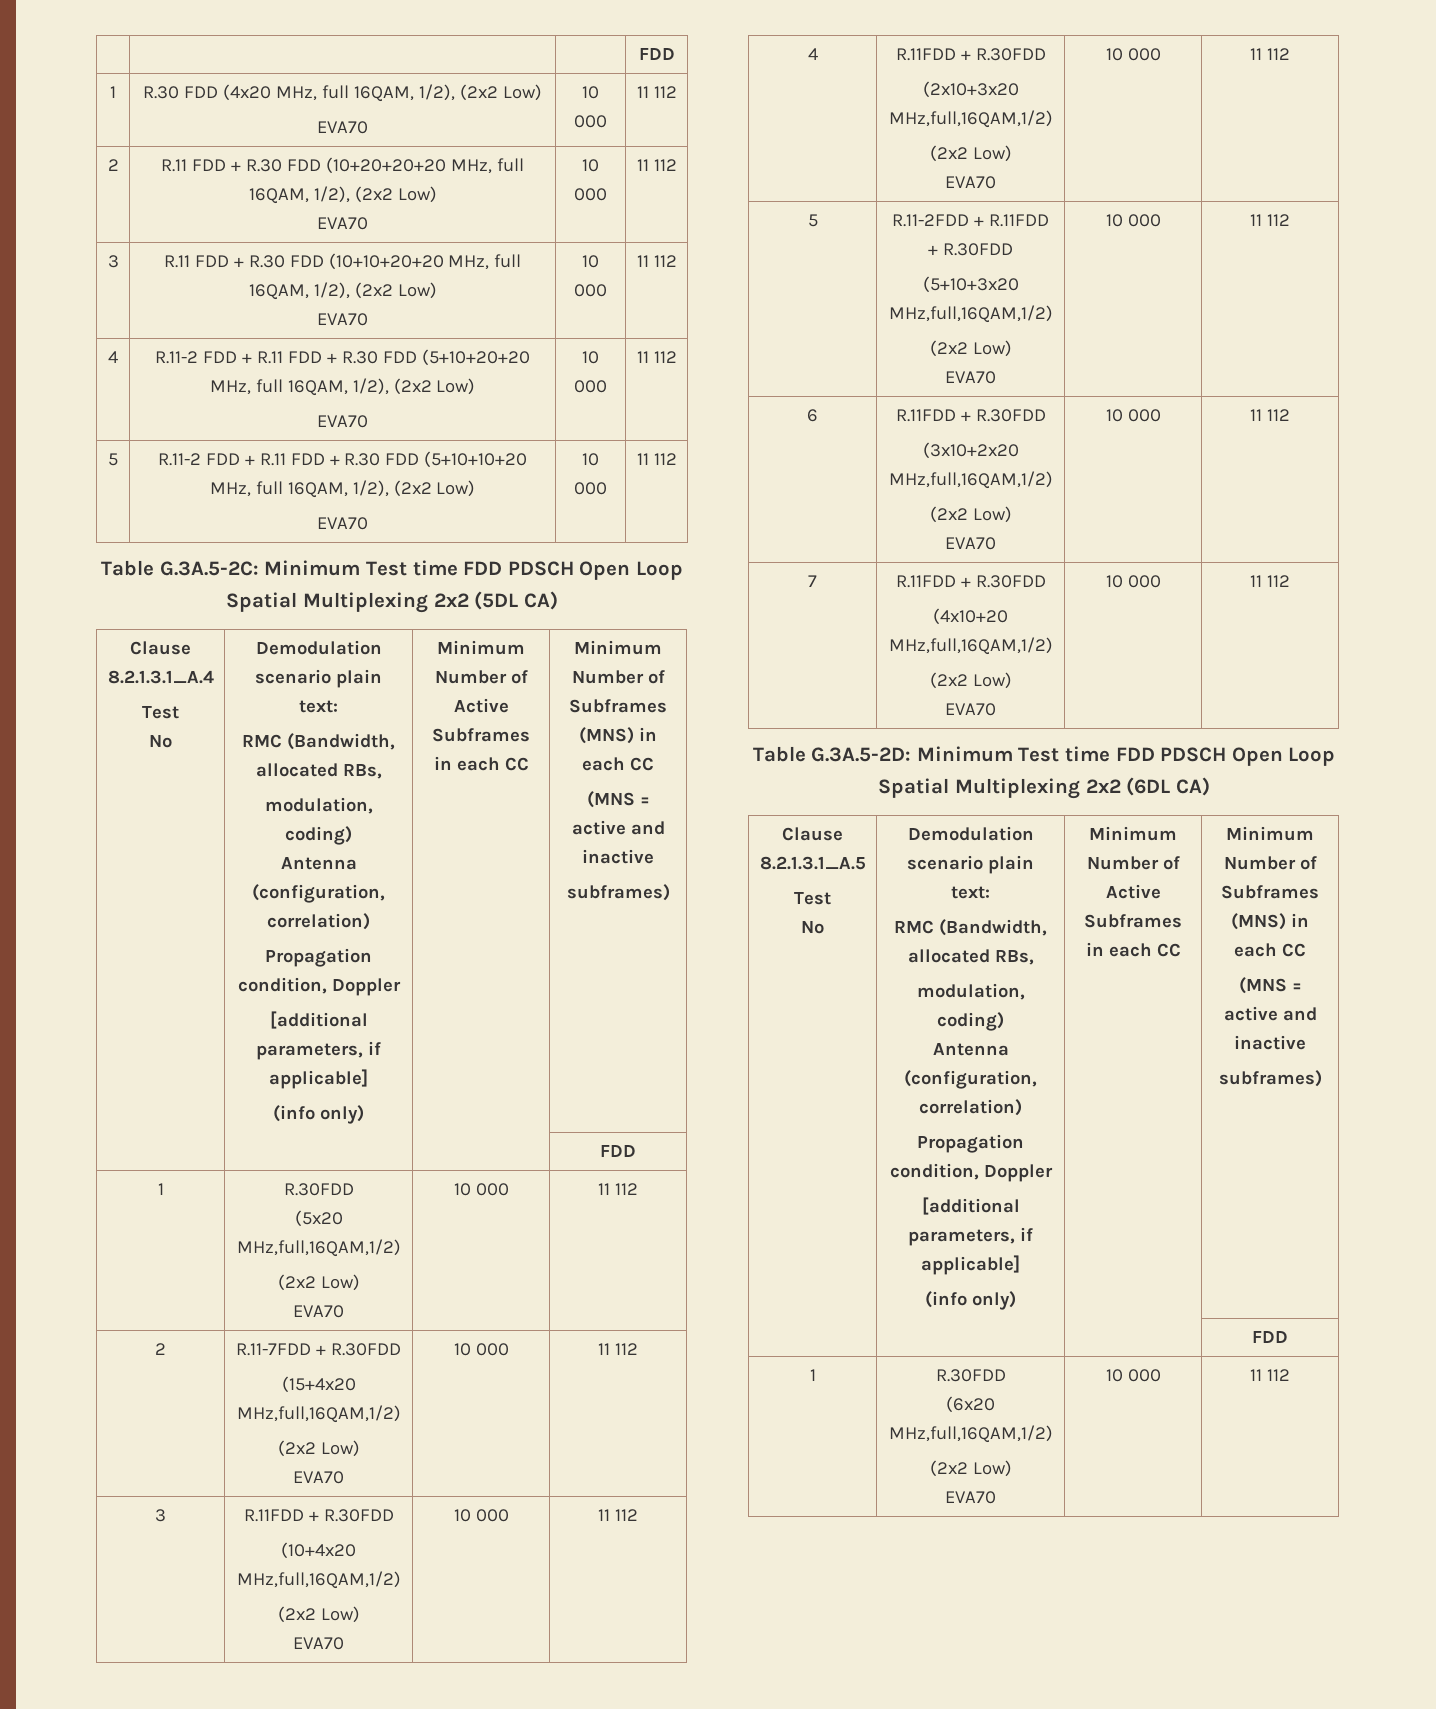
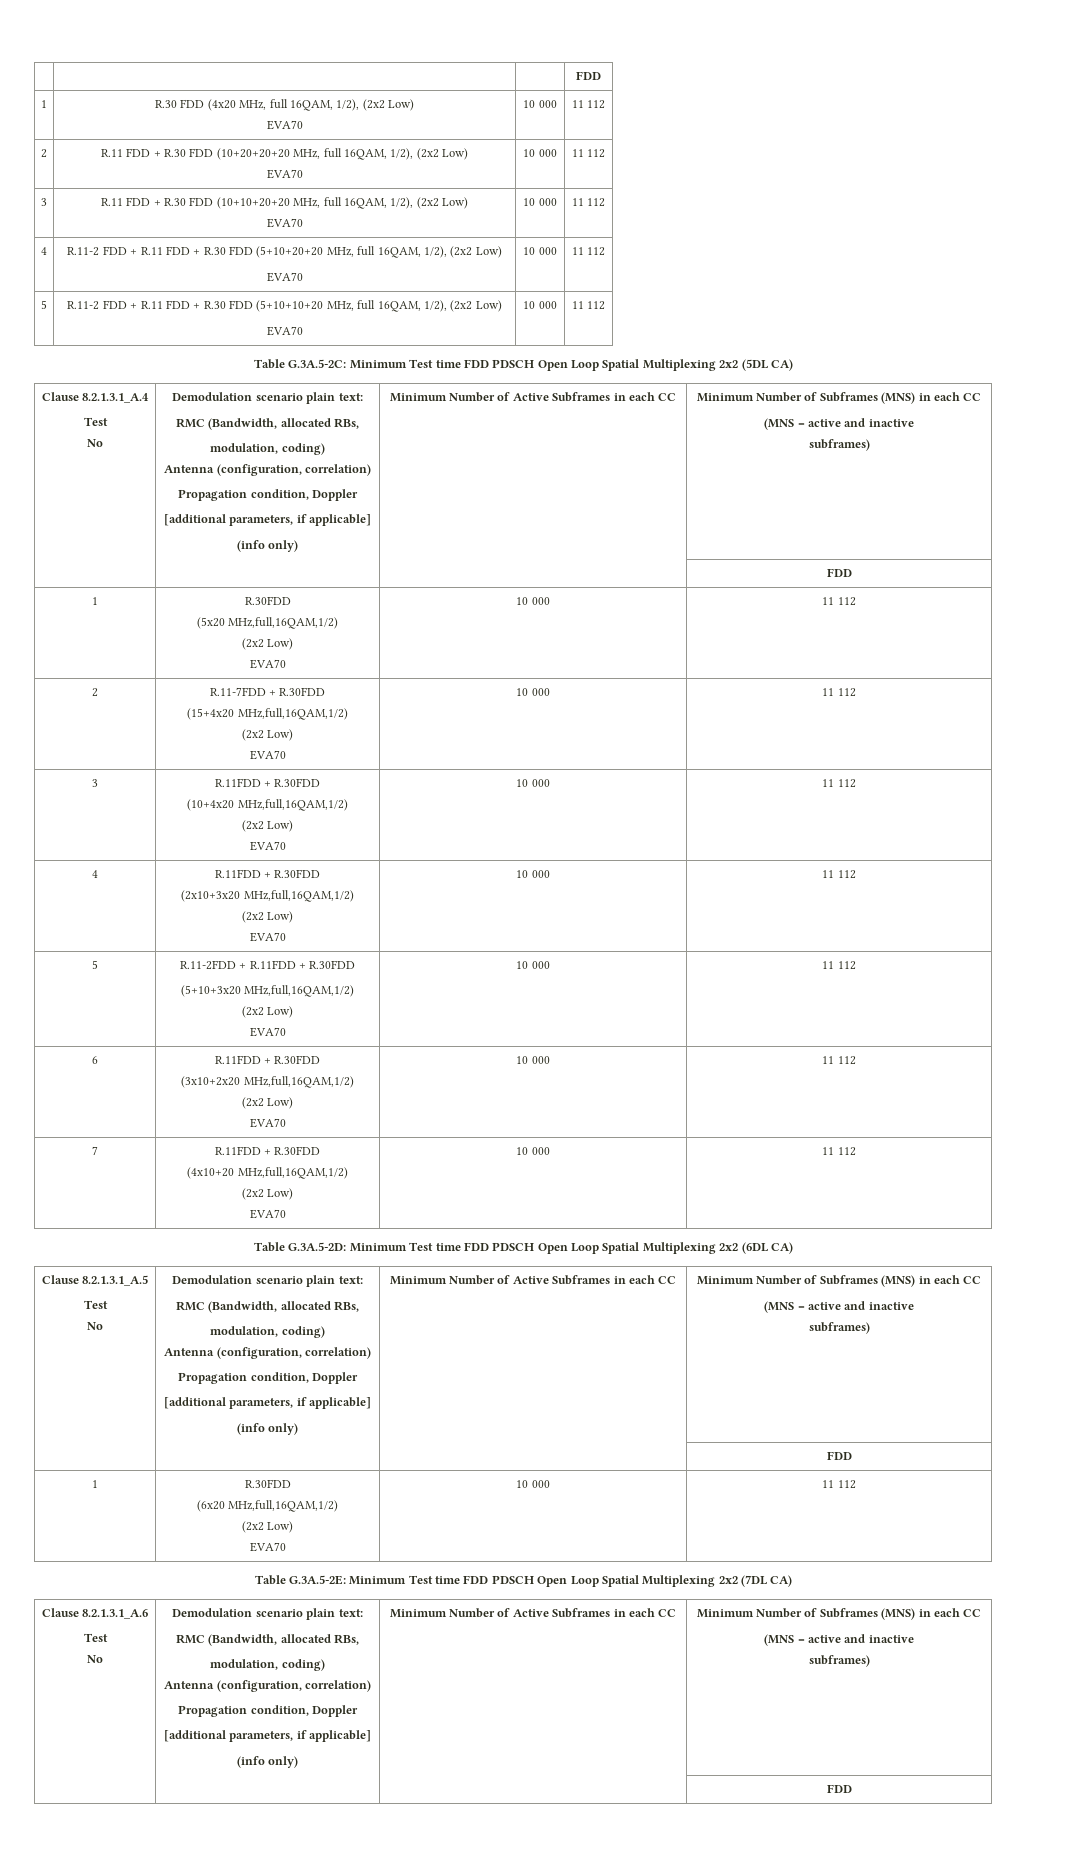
+ Table G.3A.5-2E: Minimum Test time FDD PDSCH Open Loop Spatial Multiplexing 2x2 (7DL CA)
+ Clause 8.2.1.3.1_A.6
+ Test
+ No | Demodulation scenario plain text:
+ RMC (Bandwidth, allocated RBs,
+ modulation, coding)
+ Antenna (configuration, correlation)
+ Propagation condition, Doppler
+ [additional parameters, if applicable]
+ (info only) | Minimum Number of Active Subframes in each CC | Minimum Number of Subframes (MNS) in each CC
+ (MNS = active and inactive
+ subframes)
+ | | | FDD

